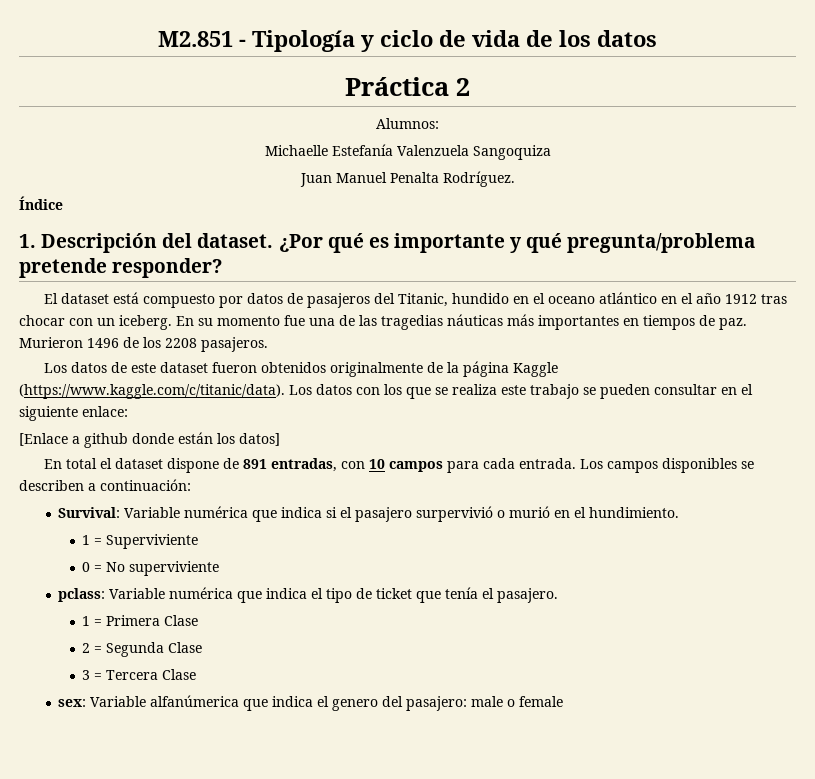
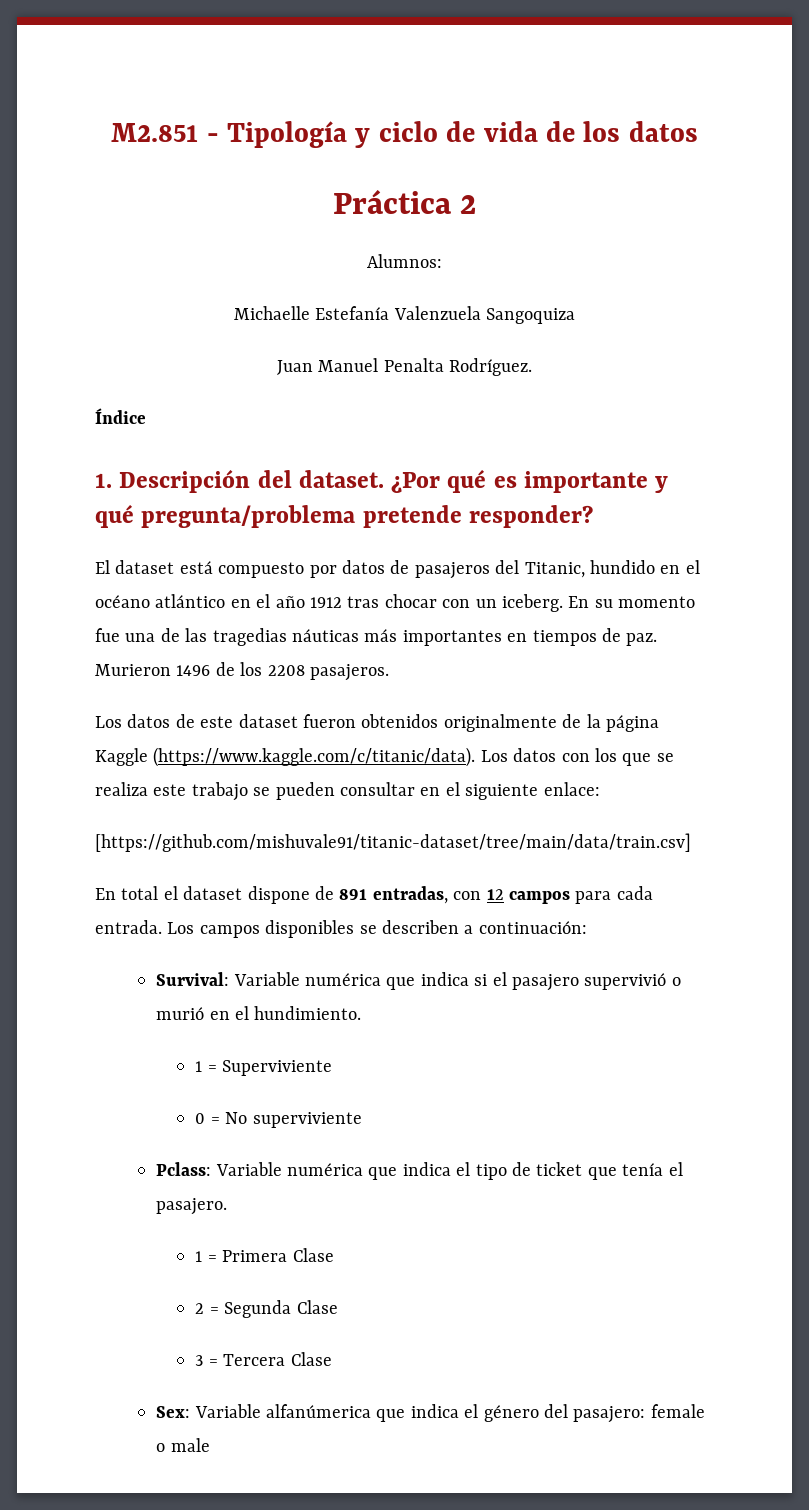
- El dataset está compuesto por datos de pasajeros del Titanic, hundido en el oceano atlántico en el año 1912 tras chocar con un iceberg.
+ El dataset está compuesto por datos de pasajeros del Titanic, hundido en el océano atlántico en el año 1912 tras chocar con un iceberg.
- [Enlace a github donde están los datos]
+ [https://github.com/mishuvale91/titanic-dataset/tree/main/data/train.csv]
- En total el dataset dispone de 891 entradas, con 10 campos para cada entrada.
+ En total el dataset dispone de 891 entradas, con 12 campos para cada entrada.
- Survival: Variable numérica que indica si el pasajero surpervivió o murió en el hundimiento.
+ Survival: Variable numérica que indica si el pasajero supervivió o murió en el hundimiento.
- pclass: Variable numérica que indica el tipo de ticket que tenía el pasajero.
+ Pclass: Variable numérica que indica el tipo de ticket que tenía el pasajero.
- sex: Variable alfanúmerica que indica el genero del pasajero: male o female
+ Sex: Variable alfanúmerica que indica el género del pasajero: female o male

